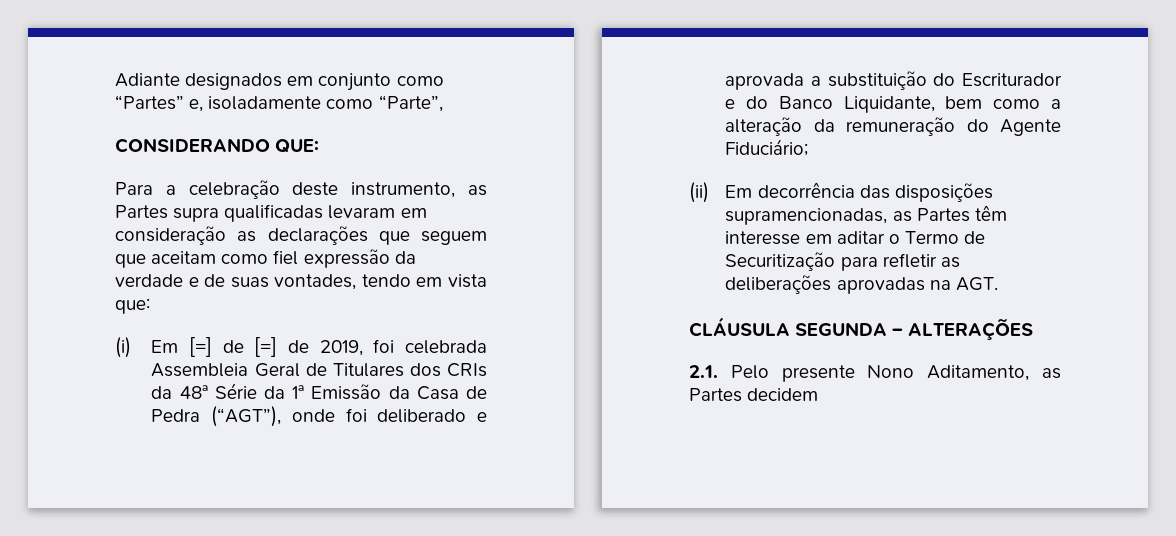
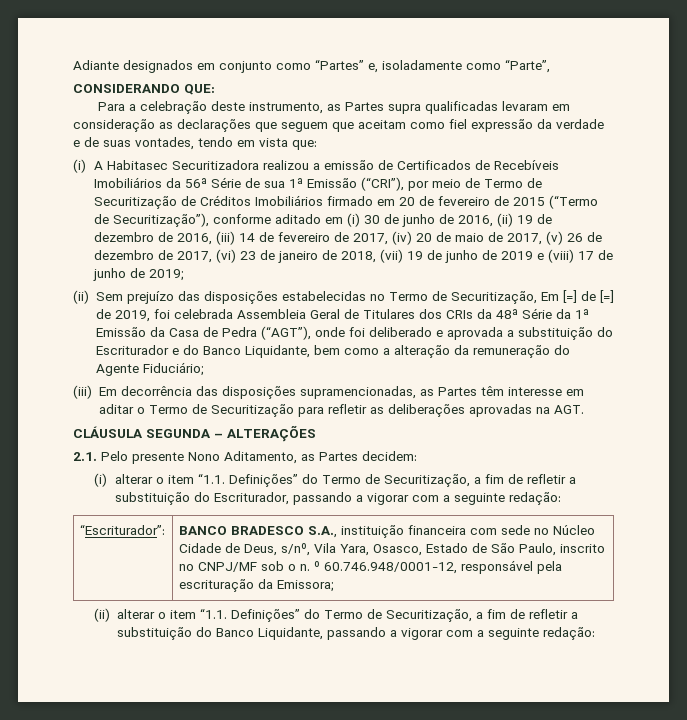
- (i) Em [=] de [=] de 2019, foi celebrada Assembleia Geral de Titulares dos CRIs da 48ª Série da 1ª Emissão da Casa de Pedra (“AGT”), onde foi deliberado e aprovada a substituição do Escriturador e do Banco Liquidante, bem como a alteração da remuneração do Agente Fiduciário;
+ (i) A Habitasec Securitizadora realizou a emissão de Certificados de Recebíveis Imobiliários da 56ª Série de sua 1ª Emissão (“CRI”), por meio de Termo de Securitização de Créditos Imobiliários firmado em 20 de fevereiro de 2015 (“Termo de Securitização”), conforme aditado em (i) 30 de junho de 2016, (ii) 19 de dezembro de 2016, (iii) 14 de fevereiro de 2017, (iv) 20 de maio de 2017, (v) 26 de dezembro de 2017, (vi) 23 de janeiro de 2018, (vii) 19 de junho de 2019 e (viii) 17 de junho de 2019;
+ (ii) Sem prejuízo das disposições estabelecidas no Termo de Securitização, Em [=] de [=] de 2019, foi celebrada Assembleia Geral de Titulares dos CRIs da 48ª Série da 1ª Emissão da Casa de Pedra (“AGT”), onde foi deliberado e aprovada a substituição do Escriturador e do Banco Liquidante, bem como a alteração da remuneração do Agente Fiduciário;
- (ii) Em decorrência das disposições supramencionadas, as Partes têm interesse em aditar o Termo de Securitização para refletir as deliberações aprovadas na AGT.
+ (iii) Em decorrência das disposições supramencionadas, as Partes têm interesse em aditar o Termo de Securitização para refletir as deliberações aprovadas na AGT.
- 2.1. Pelo presente Nono Aditamento, as Partes decidem
+ 2.1. Pelo presente Nono Aditamento, as Partes decidem:
+ (i) alterar o item “1.1. Definições” do Termo de Securitização, a fim de refletir a substituição do Escriturador, passando a vigorar com a seguinte redação:
+ “Escriturador”: | BANCO BRADESCO S.A., instituição financeira com sede no Núcleo Cidade de Deus, s/nº, Vila Yara, Osasco, Estado de São Paulo, inscrito no CNPJ/MF sob o n. º 60.746.948/0001-12, responsável pela escrituração da Emissora;
+ (ii) alterar o item “1.1. Definições” do Termo de Securitização, a fim de refletir a substituição do Banco Liquidante, passando a vigorar com a seguinte redação:

